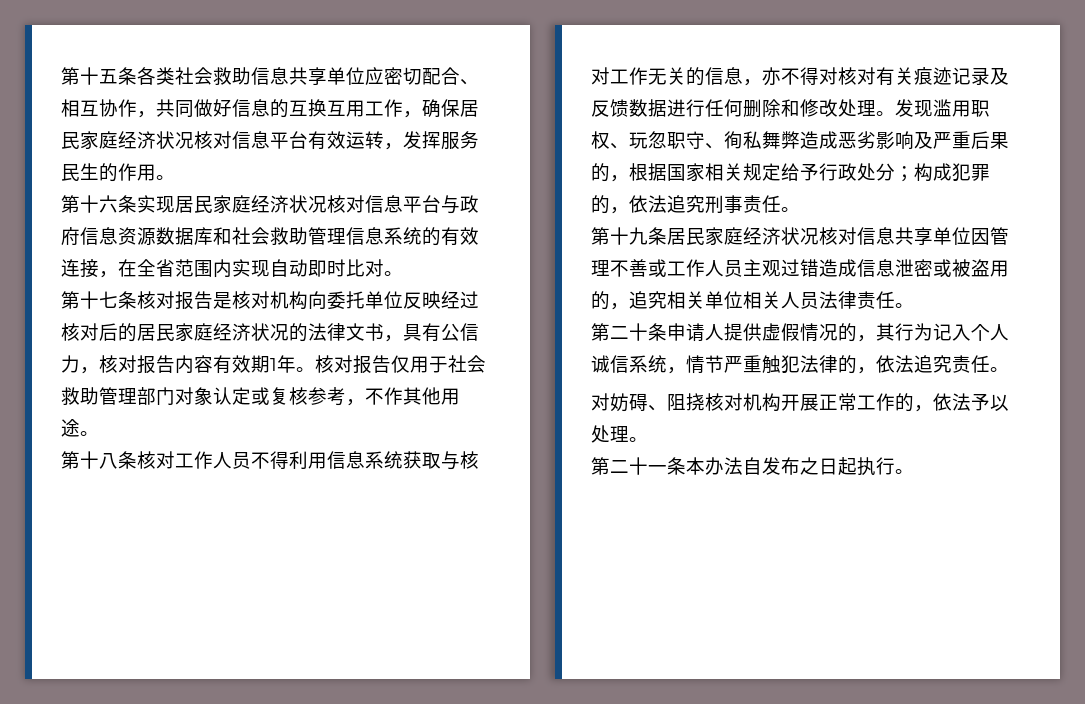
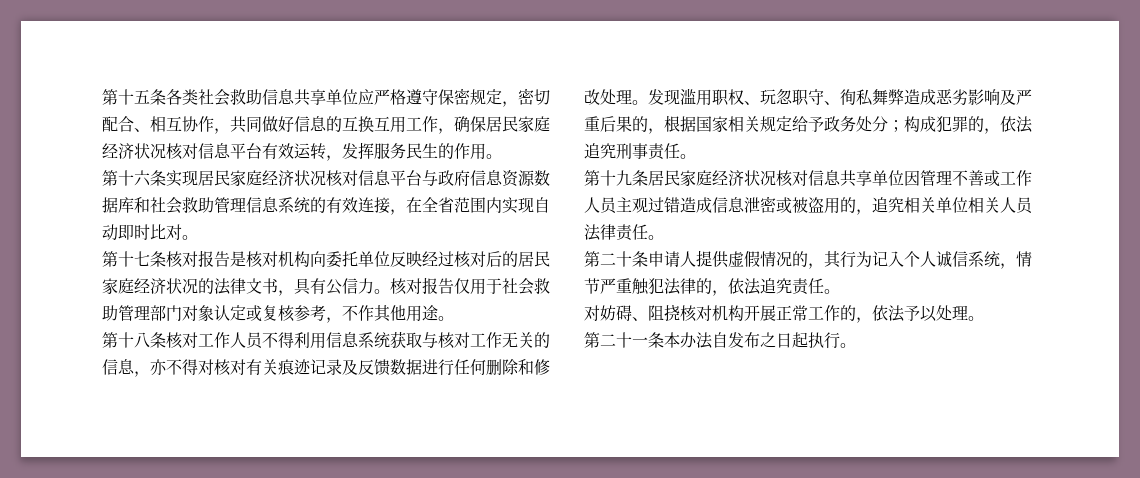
- 第十五条各类社会救助信息共享单位应密切配合、相互协作，共同做好信息的互换互用工作，确保居民家庭经济状况核对信息平台有效运转，发挥服务民生的作用。
+ 第十五条各类社会救助信息共享单位应严格遵守保密规定，密切配合、相互协作，共同做好信息的互换互用工作，确保居民家庭经济状况核对信息平台有效运转，发挥服务民生的作用。
- 第十七条核对报告是核对机构向委托单位反映经过核对后的居民家庭经济状况的法律文书，具有公信力，核对报告内容有效期1年。
+ 第十七条核对报告是核对机构向委托单位反映经过核对后的居民家庭经济状况的法律文书，具有公信力。
- 发现滥用职权、玩忽职守、徇私舞弊造成恶劣影响及严重后果的，根据国家相关规定给予行政处分；构成犯罪的，依法追究刑事责任。
+ 发现滥用职权、玩忽职守、徇私舞弊造成恶劣影响及严重后果的，根据国家相关规定给予政务处分；构成犯罪的，依法追究刑事责任。

